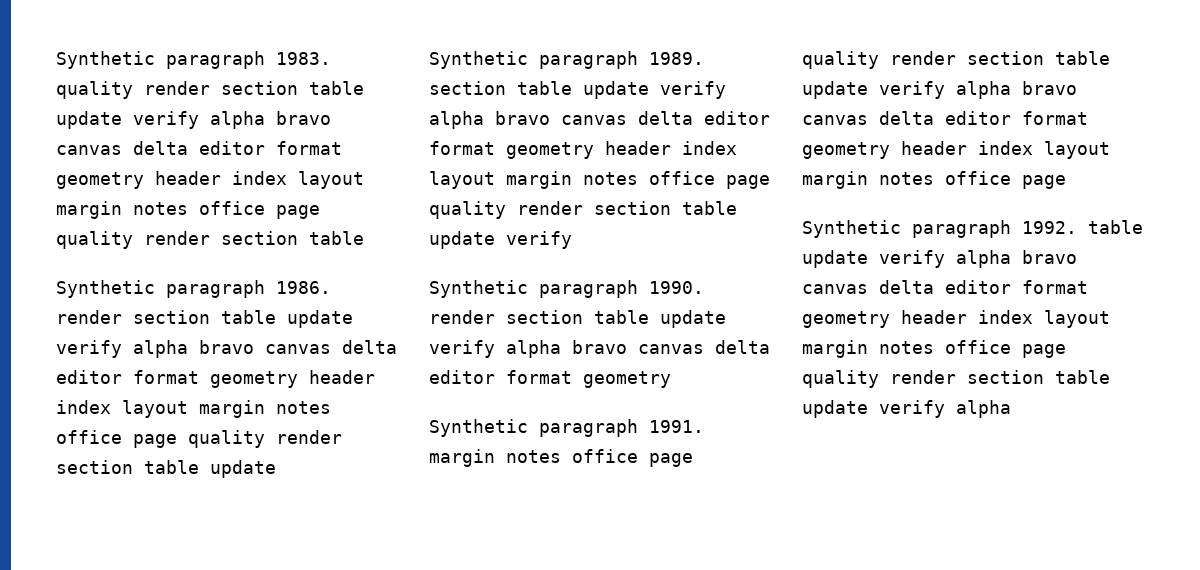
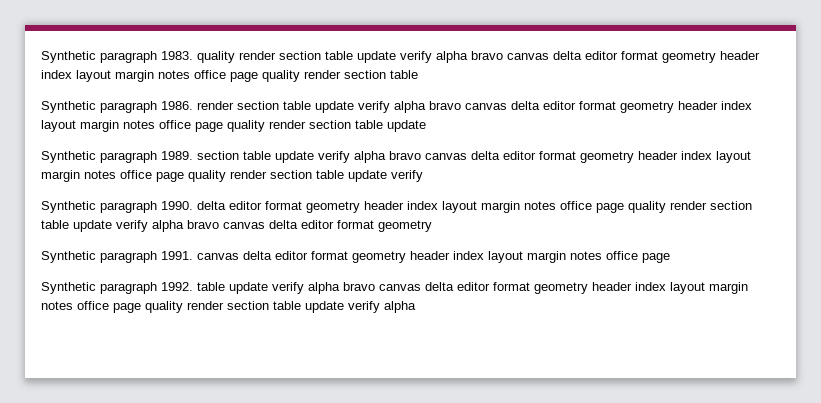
- Synthetic paragraph 1990. render section table update verify alpha bravo canvas delta editor format geometry
+ Synthetic paragraph 1990. delta editor format geometry header index layout margin notes office page quality render section table update verify alpha bravo canvas delta editor format geometry
- Synthetic paragraph 1991. margin notes office page quality render section table update verify alpha bravo canvas delta editor format geometry header index layout margin notes office page
+ Synthetic paragraph 1991. canvas delta editor format geometry header index layout margin notes office page

